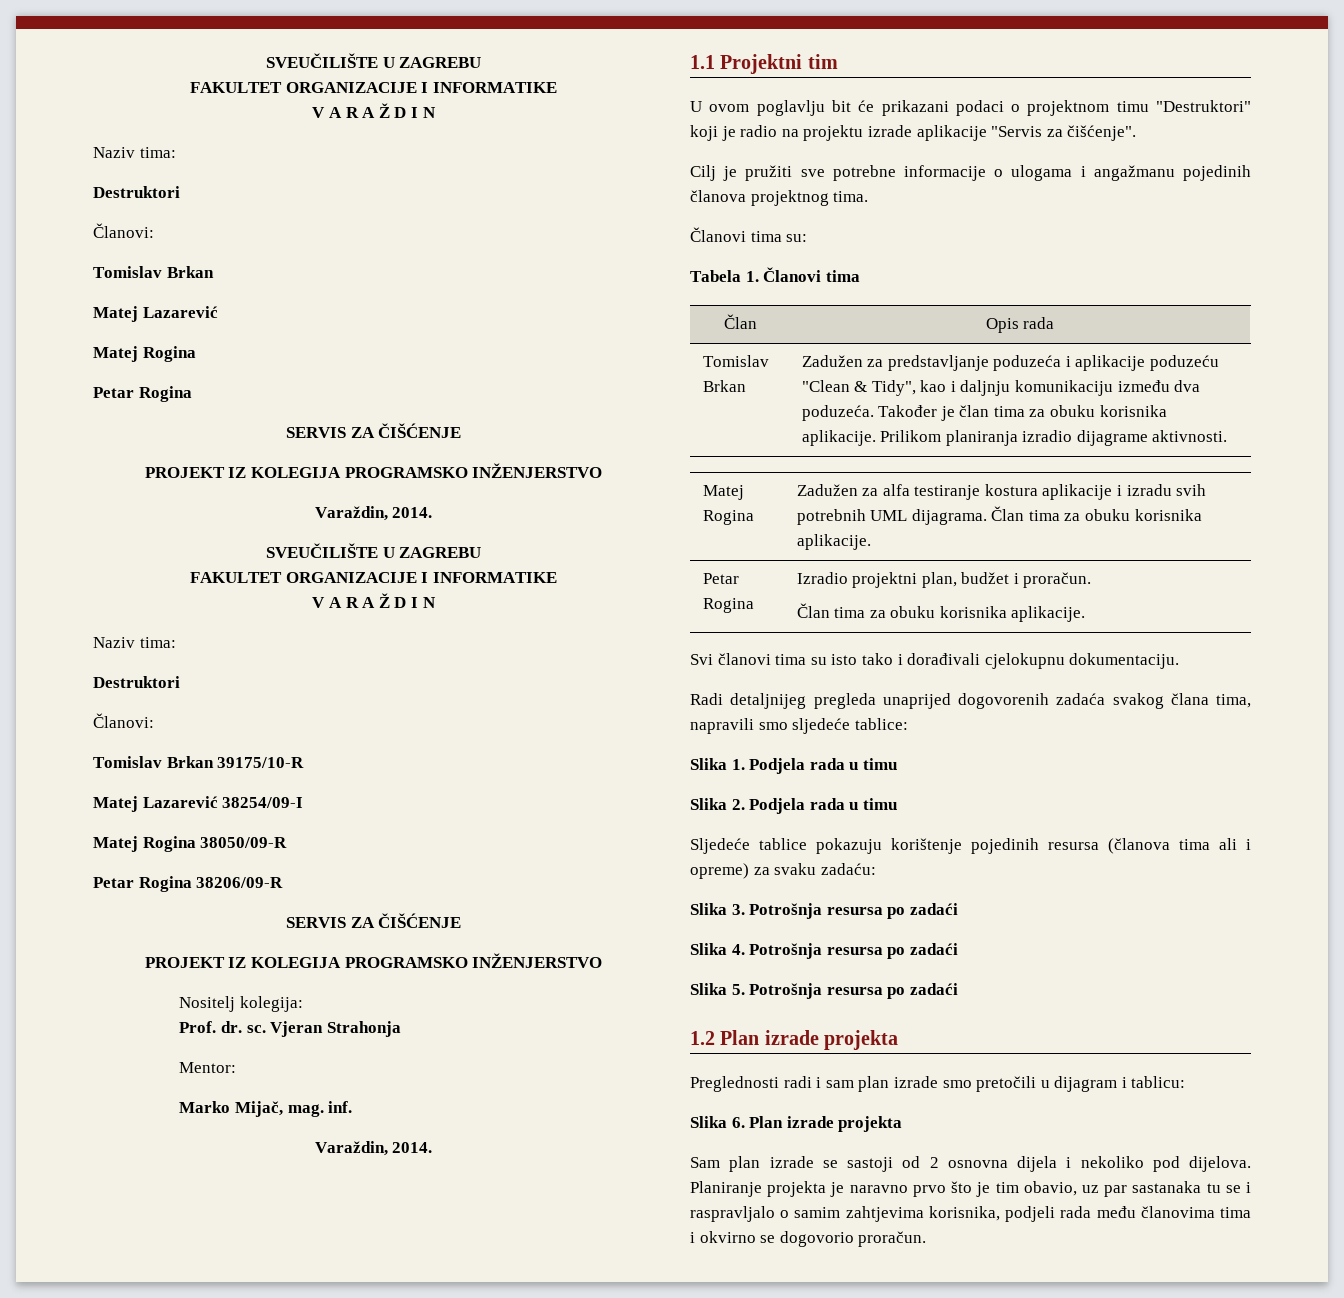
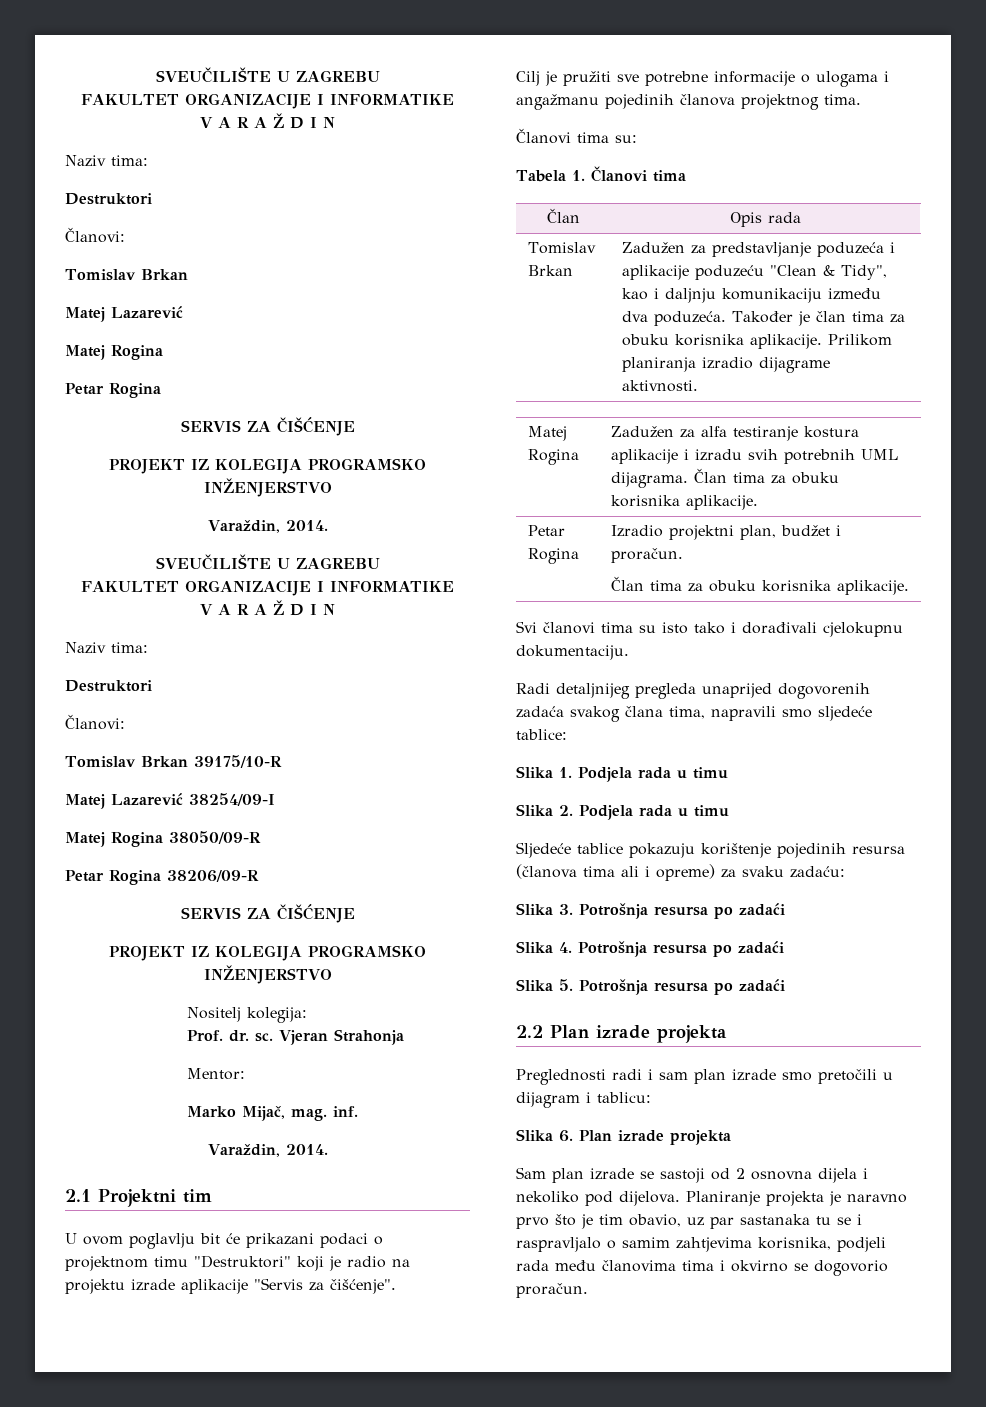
- 1.1 Projektni tim
+ 2.1 Projektni tim
- 1.2 Plan izrade projekta
+ 2.2 Plan izrade projekta

